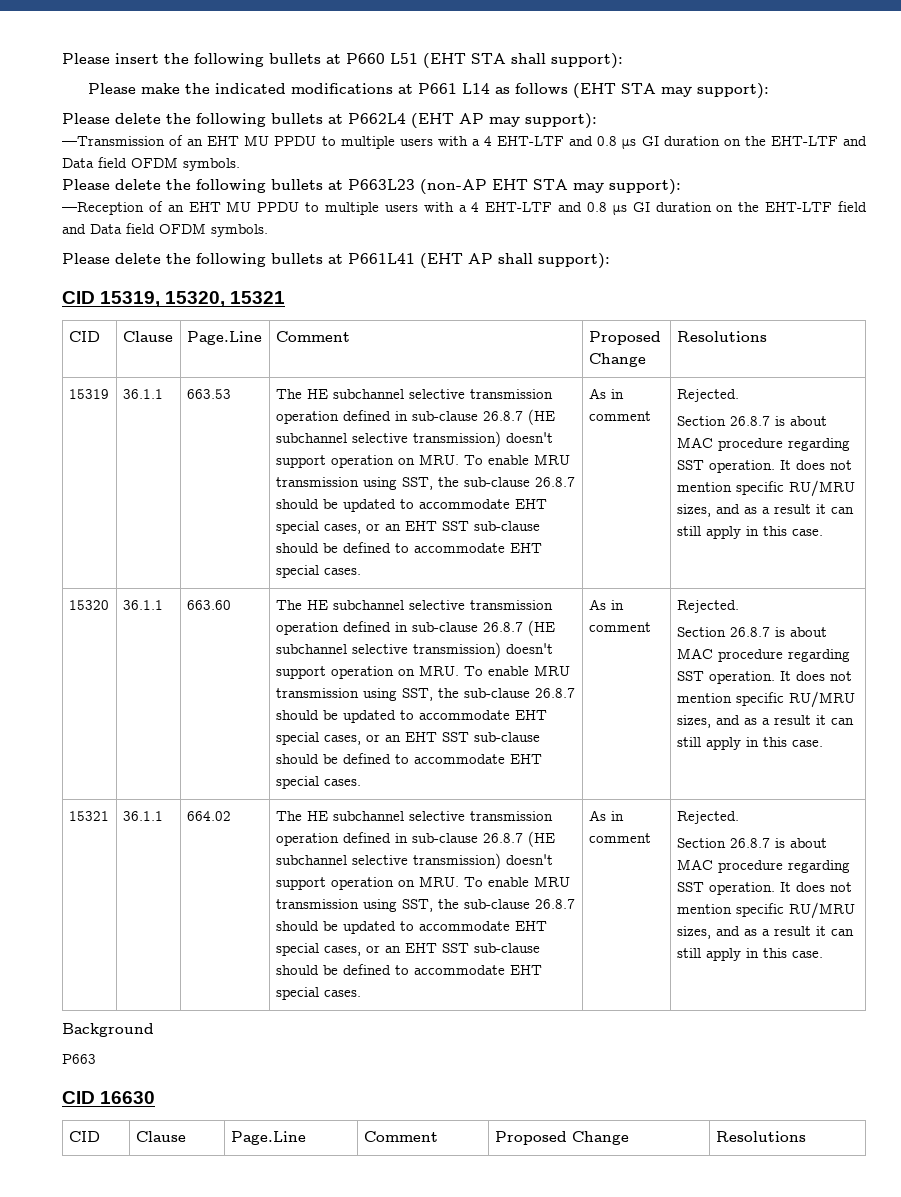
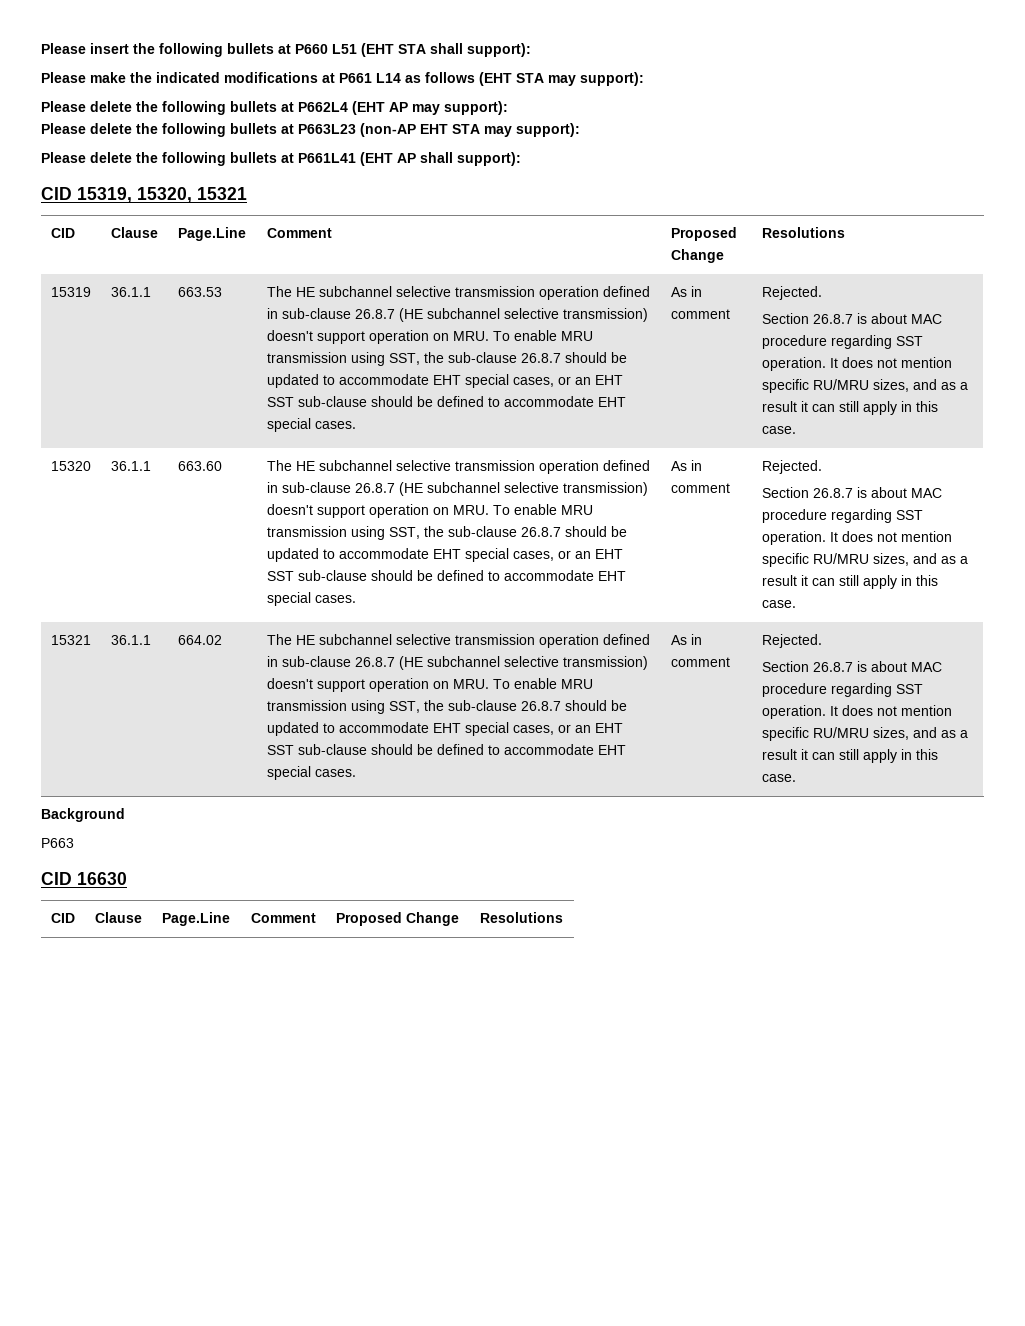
- —Transmission of an EHT MU PPDU to multiple users with a 4 EHT-LTF and 0.8 μs GI duration on the EHT-LTF and Data field OFDM symbols.
- —Reception of an EHT MU PPDU to multiple users with a 4 EHT-LTF and 0.8 μs GI duration on the EHT-LTF field and Data field OFDM symbols.

